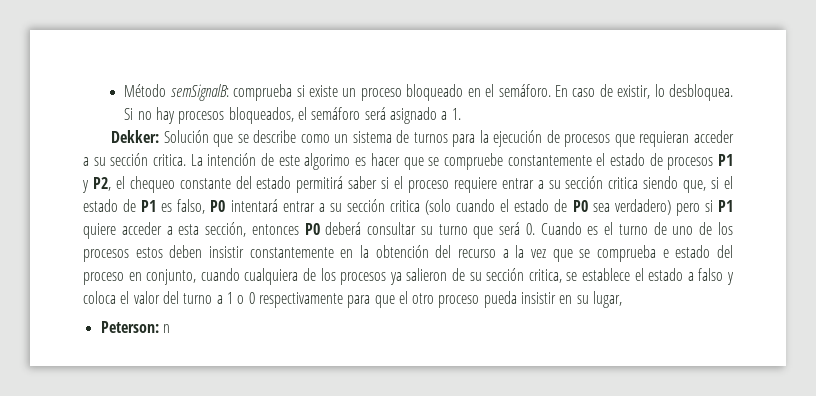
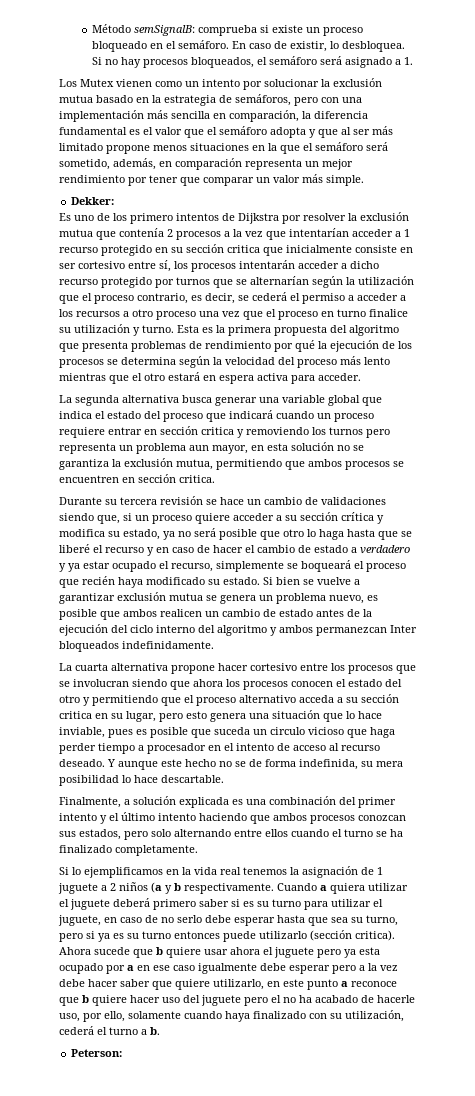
- Dekker: Solución que se describe como un sistema de turnos para la ejecución de procesos que requieran acceder a su sección critica. La intención de este algorimo es hacer que se compruebe constantemente el estado de procesos P1 y P2, el chequeo constante del estado permitirá saber si el proceso requiere entrar a su sección critica siendo que, si el estado de P1 es falso, P0 intentará entrar a su sección critica (solo cuando el estado de P0 sea verdadero) pero si P1 quiere acceder a esta sección, entonces P0 deberá consultar su turno que será 0. Cuando es el turno de uno de los procesos estos deben insistir constantemente en la obtención del recurso a la vez que se comprueba e estado del proceso en conjunto, cuando cualquiera de los procesos ya salieron de su sección critica, se establece el estado a falso y coloca el valor del turno a 1 o 0 respectivamente para que el otro proceso pueda insistir en su lugar,
+ Los Mutex vienen como un intento por solucionar la exclusión mutua basado en la estrategia de semáforos, pero con una implementación más sencilla en comparación, la diferencia fundamental es el valor que el semáforo adopta y que al ser más limitado propone menos situaciones en la que el semáforo será sometido, además, en comparación representa un mejor rendimiento por tener que comparar un valor más simple.
+ Dekker:
+ Es uno de los primero intentos de Dijkstra por resolver la exclusión mutua que contenía 2 procesos a la vez que intentarían acceder a 1 recurso protegido en su sección critica que inicialmente consiste en ser cortesivo entre sí, los procesos intentarán acceder a dicho recurso protegido por turnos que se alternarían según la utilización que el proceso contrario, es decir, se cederá el permiso a acceder a los recursos a otro proceso una vez que el proceso en turno finalice su utilización y turno. Esta es la primera propuesta del algoritmo que presenta problemas de rendimiento por qué la ejecución de los procesos se determina según la velocidad del proceso más lento mientras que el otro estará en espera activa para acceder.
+ La segunda alternativa busca generar una variable global que indica el estado del proceso que indicará cuando un proceso requiere entrar en sección critica y removiendo los turnos pero representa un problema aun mayor, en esta solución no se garantiza la exclusión mutua, permitiendo que ambos procesos se encuentren en sección critica.
+ Durante su tercera revisión se hace un cambio de validaciones siendo que, si un proceso quiere acceder a su sección crítica y modifica su estado, ya no será posible que otro lo haga hasta que se liberé el recurso y en caso de hacer el cambio de estado a verdadero y ya estar ocupado el recurso, simplemente se boqueará el proceso que recién haya modificado su estado. Si bien se vuelve a garantizar exclusión mutua se genera un problema nuevo, es posible que ambos realicen un cambio de estado antes de la ejecución del ciclo interno del algoritmo y ambos permanezcan Inter bloqueados indefinidamente.
+ La cuarta alternativa propone hacer cortesivo entre los procesos que se involucran siendo que ahora los procesos conocen el estado del otro y permitiendo que el proceso alternativo acceda a su sección critica en su lugar, pero esto genera una situación que lo hace inviable, pues es posible que suceda un circulo vicioso que haga perder tiempo a procesador en el intento de acceso al recurso deseado. Y aunque este hecho no se de forma indefinida, su mera posibilidad lo hace descartable.
+ Finalmente, a solución explicada es una combinación del primer intento y el último intento haciendo que ambos procesos conozcan sus estados, pero solo alternando entre ellos cuando el turno se ha finalizado completamente.
+ Si lo ejemplificamos en la vida real tenemos la asignación de 1 juguete a 2 niños (a y b respectivamente. Cuando a quiera utilizar el juguete deberá primero saber si es su turno para utilizar el juguete, en caso de no serlo debe esperar hasta que sea su turno, pero si ya es su turno entonces puede utilizarlo (sección critica). Ahora sucede que b quiere usar ahora el juguete pero ya esta ocupado por a en ese caso igualmente debe esperar pero a la vez debe hacer saber que quiere utilizarlo, en este punto a reconoce que b quiere hacer uso del juguete pero el no ha acabado de hacerle uso, por ello, solamente cuando haya finalizado con su utilización, cederá el turno a b.
- Peterson: n
+ Peterson:

